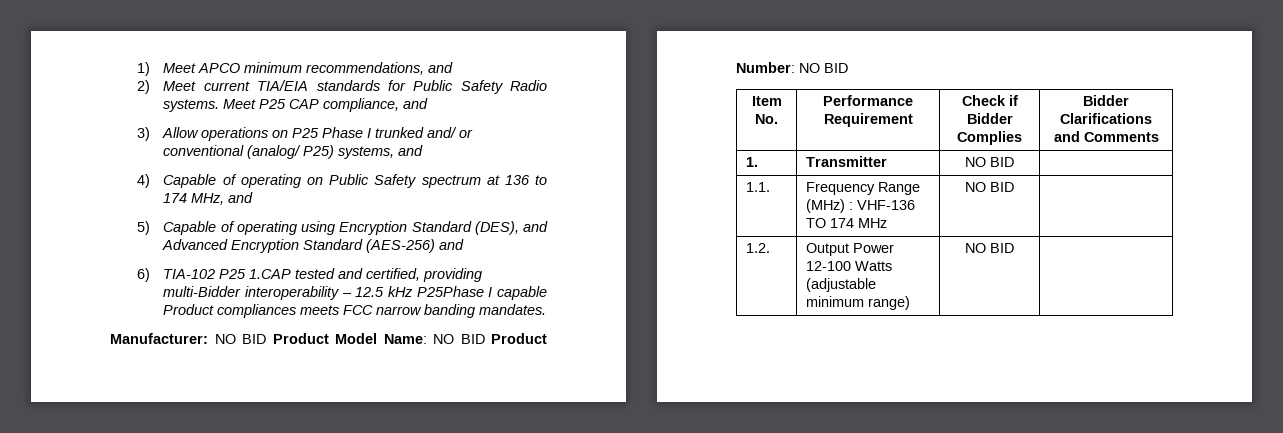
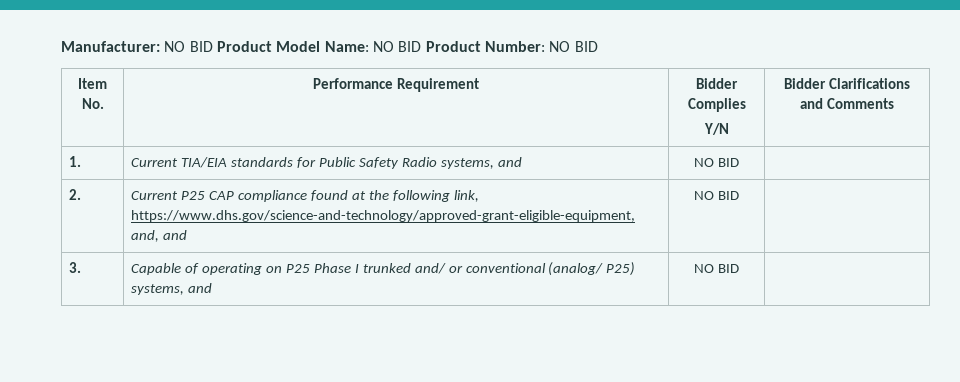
- 1) Meet APCO minimum recommendations, and
- 2) Meet current TIA/EIA standards for Public Safety Radio systems. Meet P25 CAP compliance, and
- 3) Allow operations on P25 Phase I trunked and/ or conventional (analog/ P25) systems, and
- 4) Capable of operating on Public Safety spectrum at 136 to 174 MHz, and
- 5) Capable of operating using Encryption Standard (DES), and Advanced Encryption Standard (AES-256) and
- 6) TIA-102 P25 1.CAP tested and certified, providing multi-Bidder interoperability – 12.5 kHz P25Phase I capable Product compliances meets FCC narrow banding mandates.
- Item No. | Performance Requirement | Check if Bidder Complies | Bidder Clarifications and Comments
+ Item No. | Performance Requirement | Bidder Complies
+ Y/N | Bidder Clarifications and Comments
- 1. | Transmitter | NO BID |
- 1.1. | Frequency Range (MHz) : VHF-136 TO 174 MHz | NO BID |
- 1.2. | Output Power 12-100 Watts (adjustable minimum range) | NO BID |
+ 1. | Current TIA/EIA standards for Public Safety Radio systems, and | NO BID |
+ 2. | Current P25 CAP compliance found at the following link, https://www.dhs.gov/science-and-technology/approved-grant-eligible-equipment, and, and | NO BID |
+ 3. | Capable of operating on P25 Phase I trunked and/ or conventional (analog/ P25) systems, and | NO BID |

